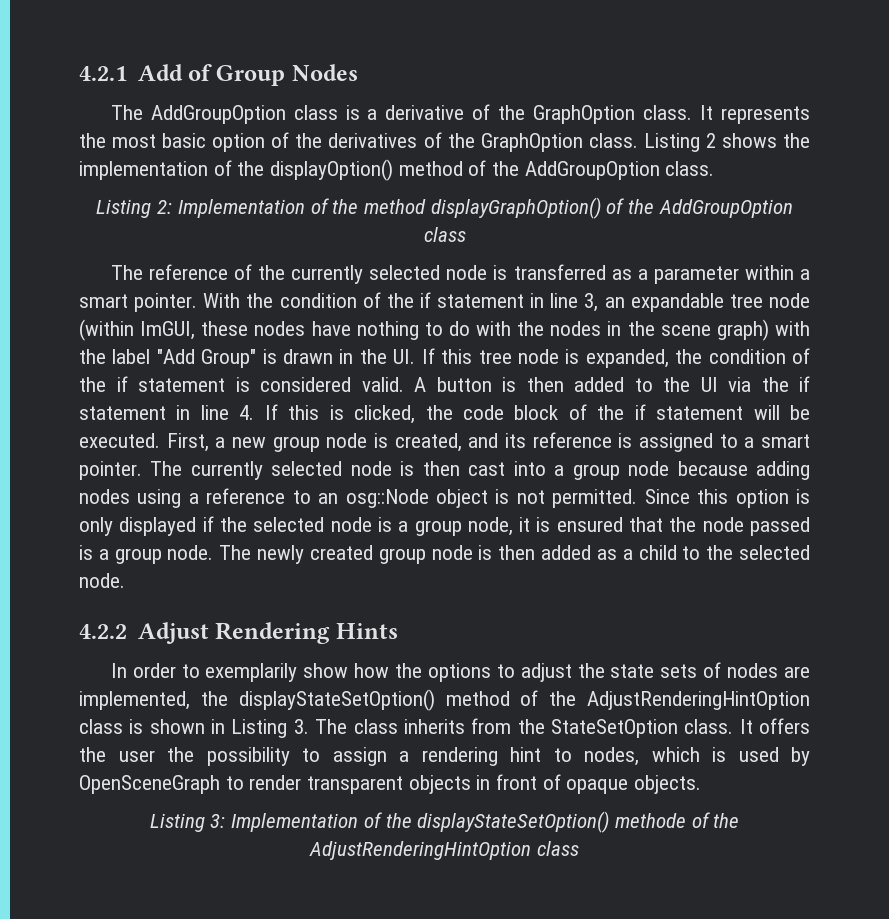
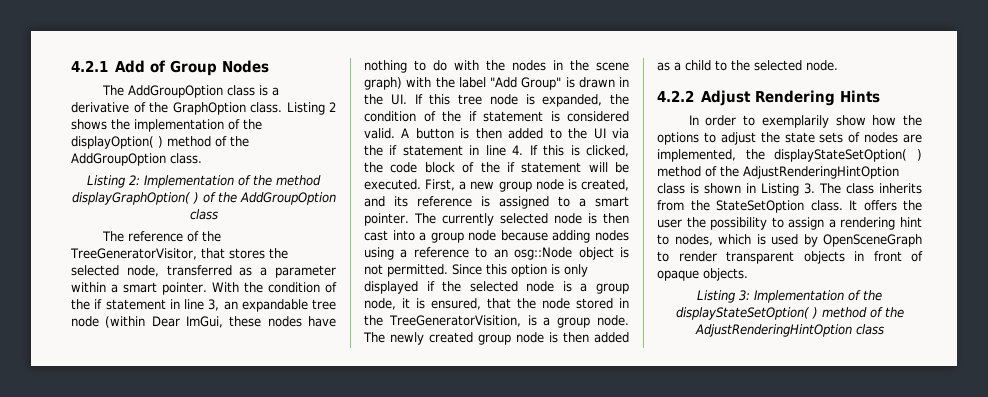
- It represents the most basic option of the derivatives of the GraphOption class.
- Listing 2 shows the implementation of the displayOption() method of the AddGroupOption class.
+ Listing 2 shows the implementation of the displayOption( ) method of the AddGroupOption class.
- Listing 2: Implementation of the method displayGraphOption() of the AddGroupOption class
+ Listing 2: Implementation of the method displayGraphOption( ) of the AddGroupOption class
- The reference of the currently selected node is transferred as a parameter within a smart pointer.
+ The reference of the TreeGeneratorVisitor, that stores the selected node, transferred as a parameter within a smart pointer.
- With the condition of the if statement in line 3, an expandable tree node (within ImGUI, these nodes have nothing to do with the nodes in the scene graph) with the label "Add Group" is drawn in the UI. If this tree node is expanded, the condition of the if statement is considered valid.
+ With the condition of the if statement in line 3, an expandable tree node (within Dear ImGui, these nodes have nothing to do with the nodes in the scene graph) with the label "Add Group" is drawn in the UI. If this tree node is expanded, the condition of the if statement is considered valid.
- Since this option is only displayed if the selected node is a group node, it is ensured that the node passed is a group node.
+ Since this option is only displayed if the selected node is a group node, it is ensured, that the node stored in the TreeGeneratorVisition, is a group node.
- In order to exemplarily show how the options to adjust the state sets of nodes are implemented, the displayStateSetOption() method of the AdjustRenderingHintOption class is shown in Listing 3. The class inherits from the StateSetOption class.
+ In order to exemplarily show how the options to adjust the state sets of nodes are implemented, the displayStateSetOption( ) method of the AdjustRenderingHintOption class is shown in Listing 3. The class inherits from the StateSetOption class.
- Listing 3: Implementation of the displayStateSetOption() methode of the AdjustRenderingHintOption class
+ Listing 3: Implementation of the displayStateSetOption( ) method of the AdjustRenderingHintOption class

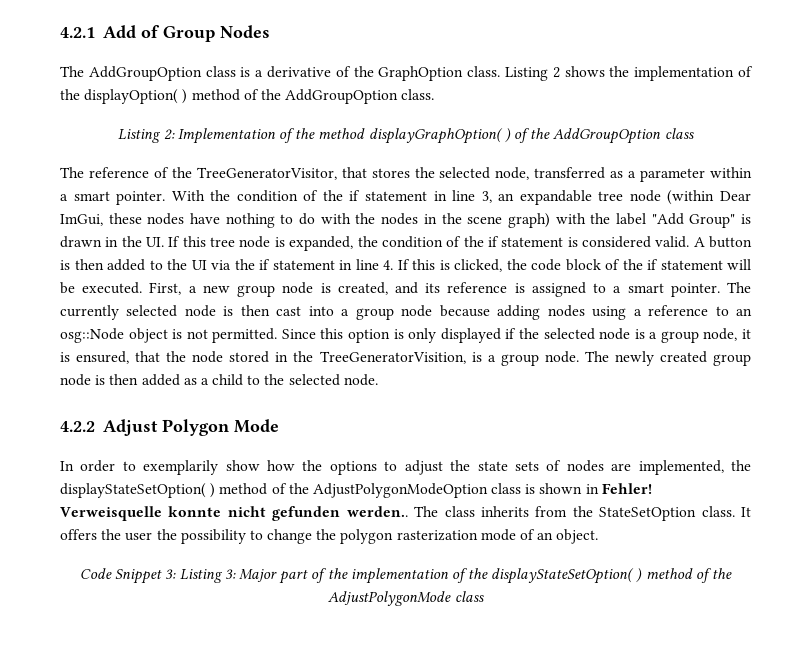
- 4.2.2 Adjust Rendering Hints
+ 4.2.2 Adjust Polygon Mode
- In order to exemplarily show how the options to adjust the state sets of nodes are implemented, the displayStateSetOption( ) method of the AdjustRenderingHintOption class is shown in Listing 3. The class inherits from the StateSetOption class.
+ In order to exemplarily show how the options to adjust the state sets of nodes are implemented, the displayStateSetOption( ) method of the AdjustPolygonModeOption class is shown in Fehler! Verweisquelle konnte nicht gefunden werden.. The class inherits from the StateSetOption class.
- It offers the user the possibility to assign a rendering hint to nodes, which is used by OpenSceneGraph to render transparent objects in front of opaque objects.
- Listing 3: Implementation of the displayStateSetOption( ) method of the AdjustRenderingHintOption class
+ It offers the user the possibility to change the polygon rasterization mode of an object.
+ Code Snippet 3: Listing 3: Major part of the implementation of the displayStateSetOption( ) method of the AdjustPolygonMode class

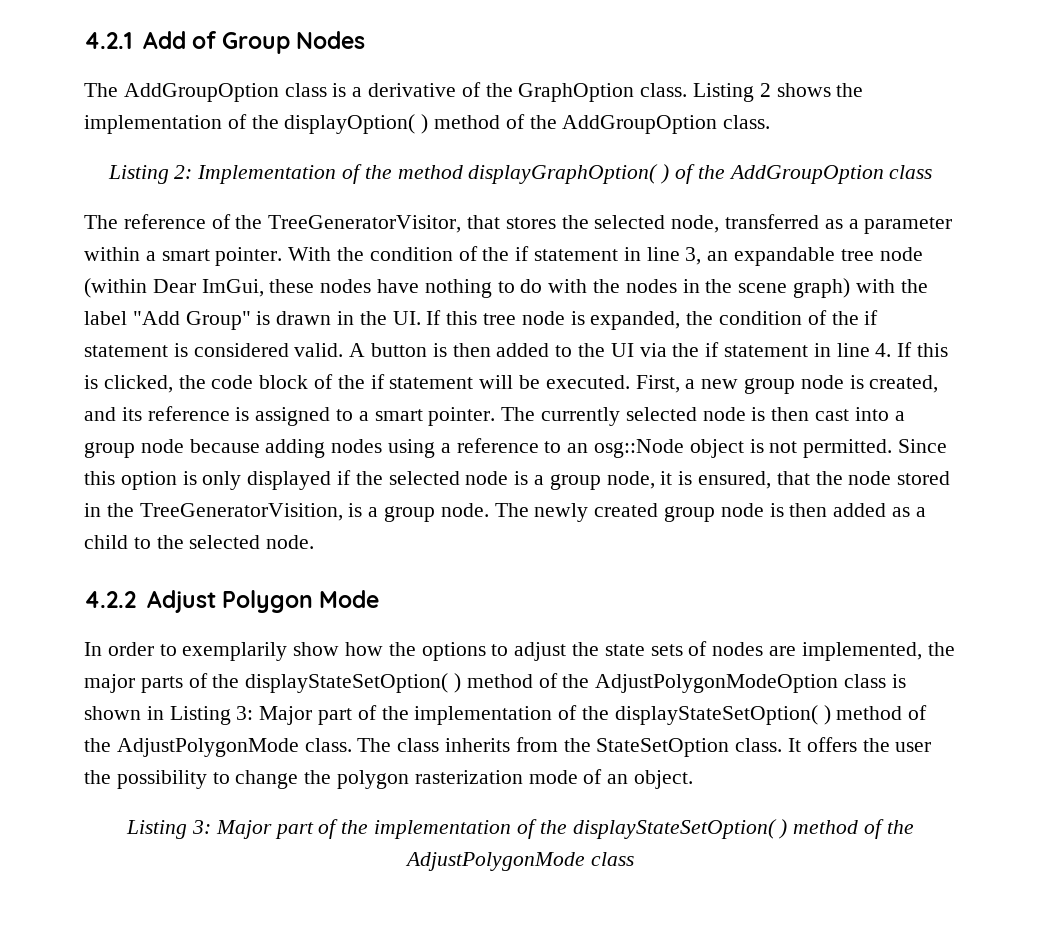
- In order to exemplarily show how the options to adjust the state sets of nodes are implemented, the displayStateSetOption( ) method of the AdjustPolygonModeOption class is shown in Fehler! Verweisquelle konnte nicht gefunden werden..
+ In order to exemplarily show how the options to adjust the state sets of nodes are implemented, the major parts of the displayStateSetOption( ) method of the AdjustPolygonModeOption class is shown in Listing 3: Major part of the implementation of the displayStateSetOption( ) method of the AdjustPolygonMode class.
- Code Snippet 3: Listing 3: Major part of the implementation of the displayStateSetOption( ) method of the AdjustPolygonMode class
+ Listing 3: Major part of the implementation of the displayStateSetOption( ) method of the AdjustPolygonMode class

